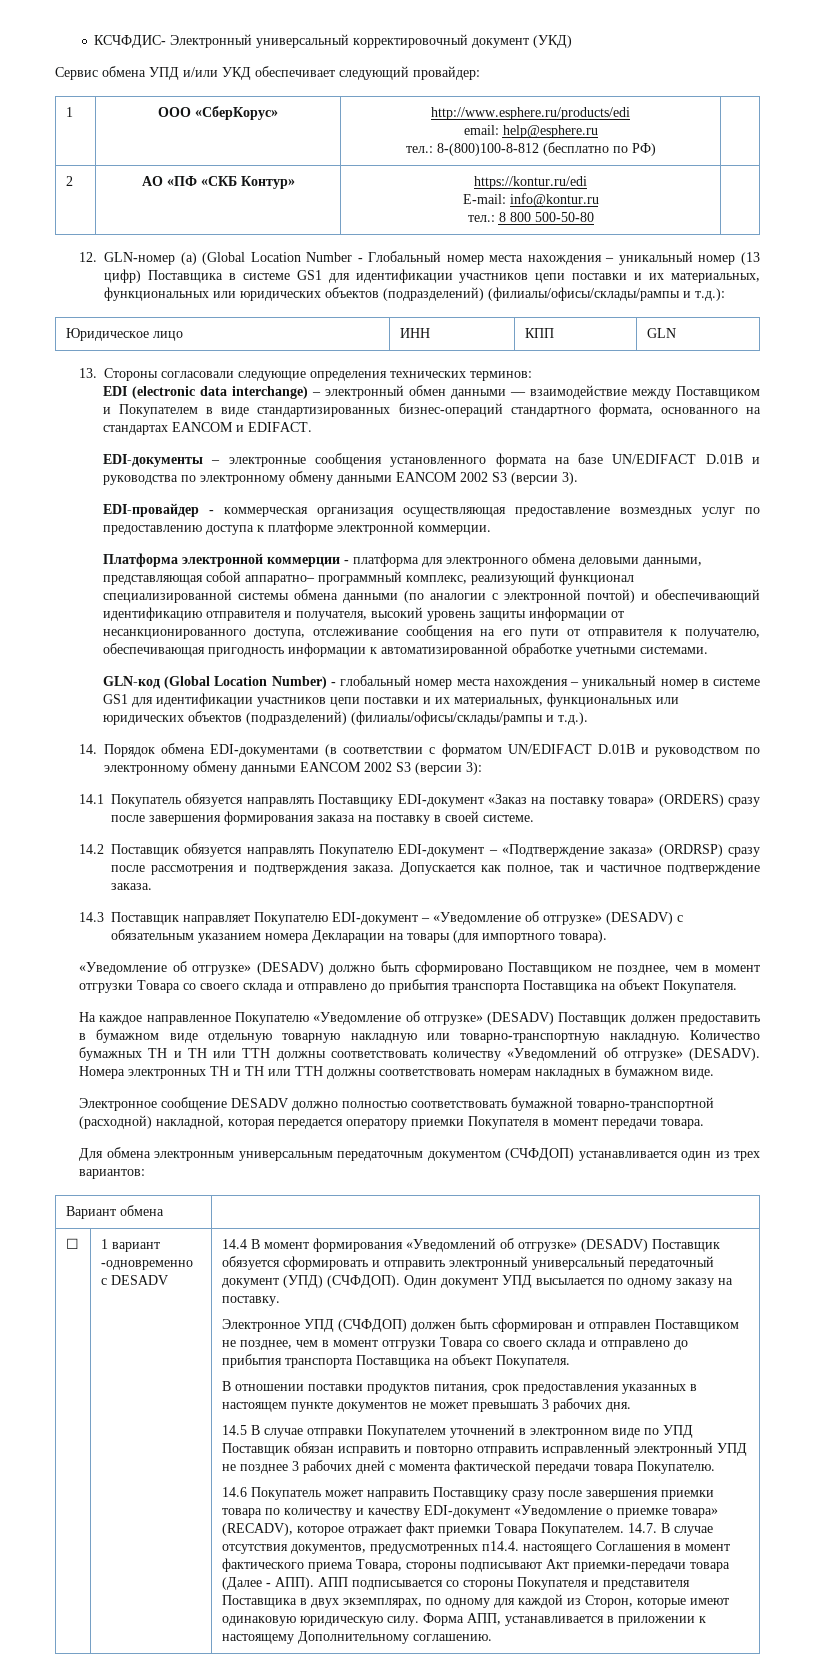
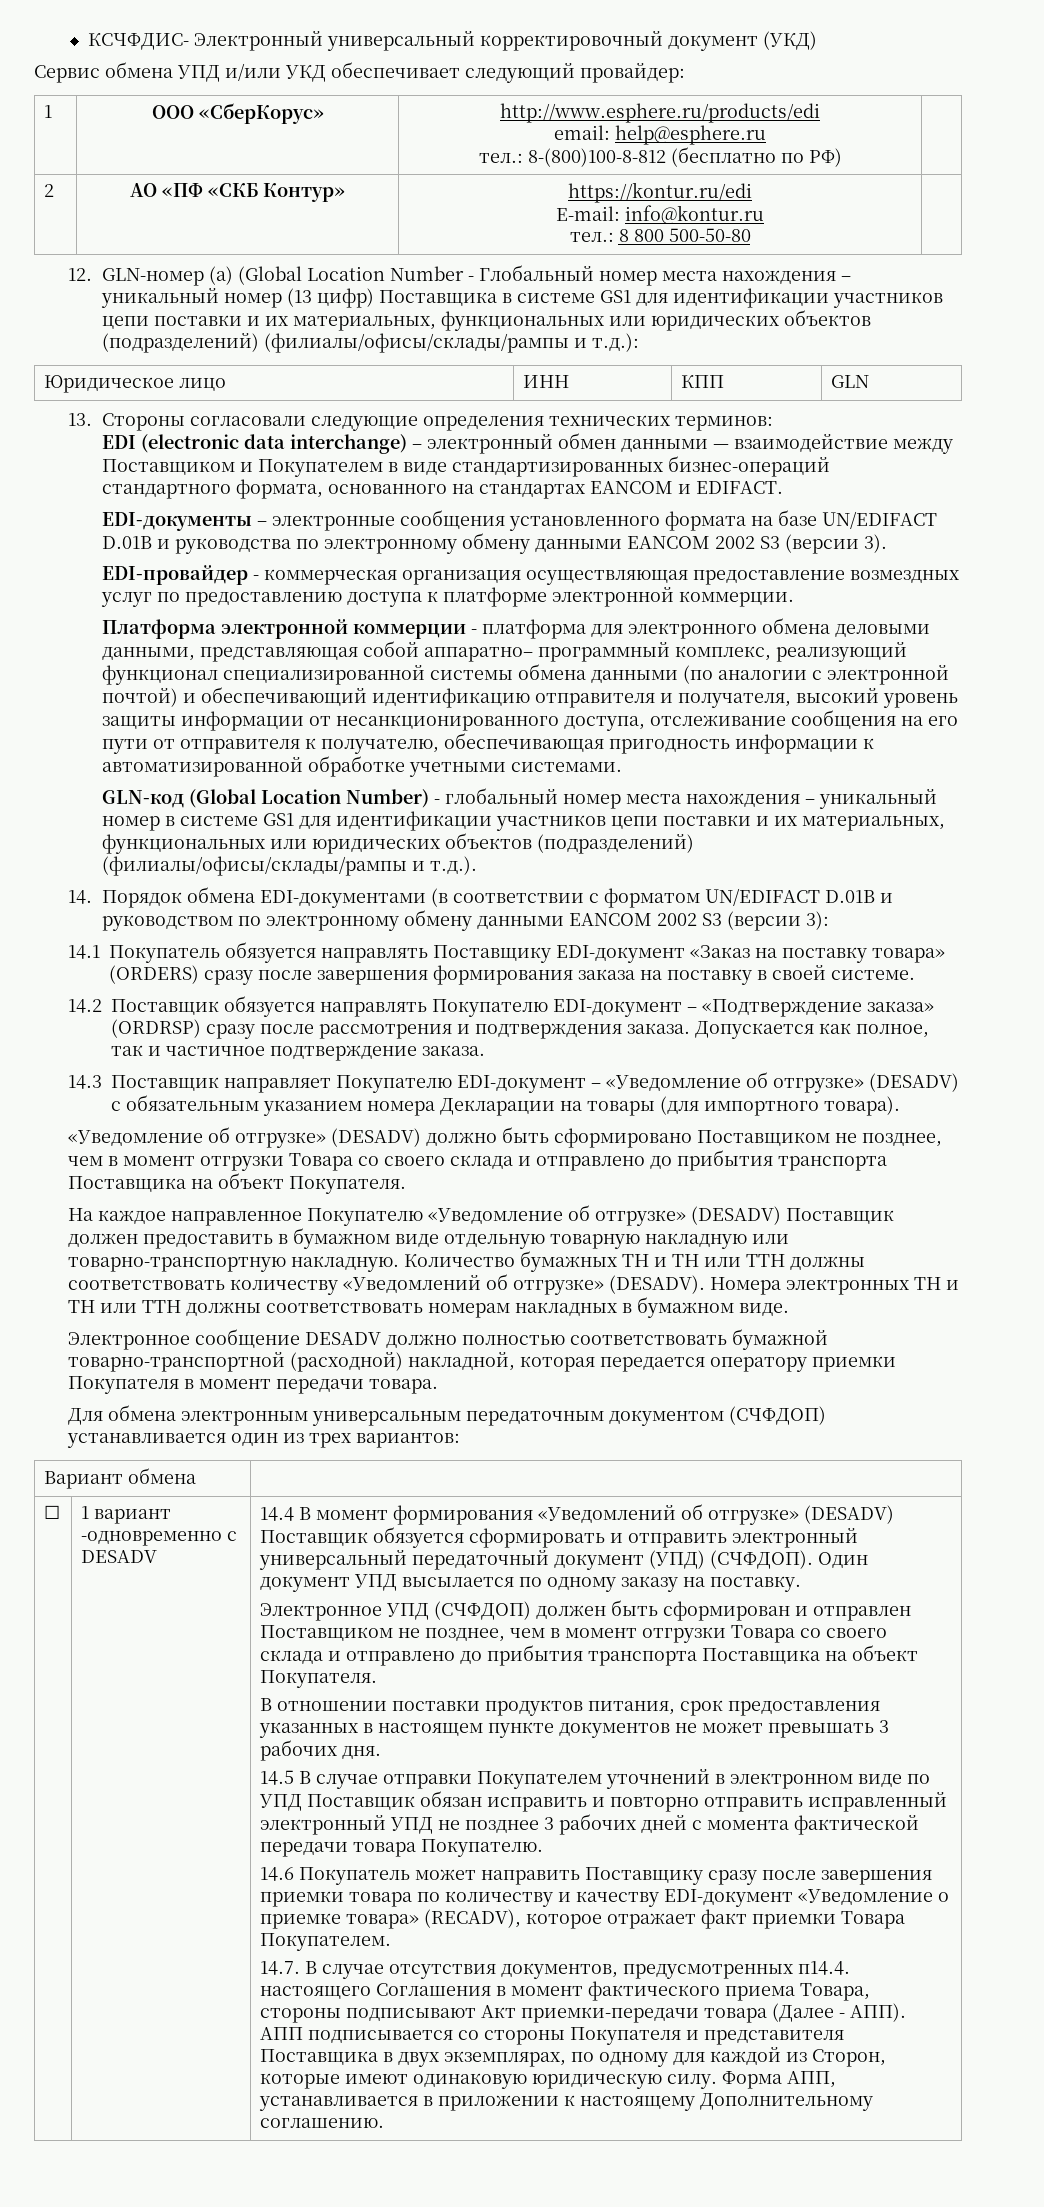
- 14.6 Покупатель может направить Поставщику сразу после завершения приемки товара по количеству и качеству EDI-документ «Уведомление о приемке товара» (RECADV), которое отражает факт приемки Товара Покупателем. 14.7. В случае отсутствия документов, предусмотренных п14.4. настоящего Соглашения в момент фактического приема Товара, стороны подписывают Акт приемки-передачи товара (Далее - АПП).
+ 14.6 Покупатель может направить Поставщику сразу после завершения приемки товара по количеству и качеству EDI-документ «Уведомление о приемке товара» (RECADV), которое отражает факт приемки Товара Покупателем.
+ 14.7. В случае отсутствия документов, предусмотренных п14.4. настоящего Соглашения в момент фактического приема Товара, стороны подписывают Акт приемки-передачи товара (Далее - АПП).

